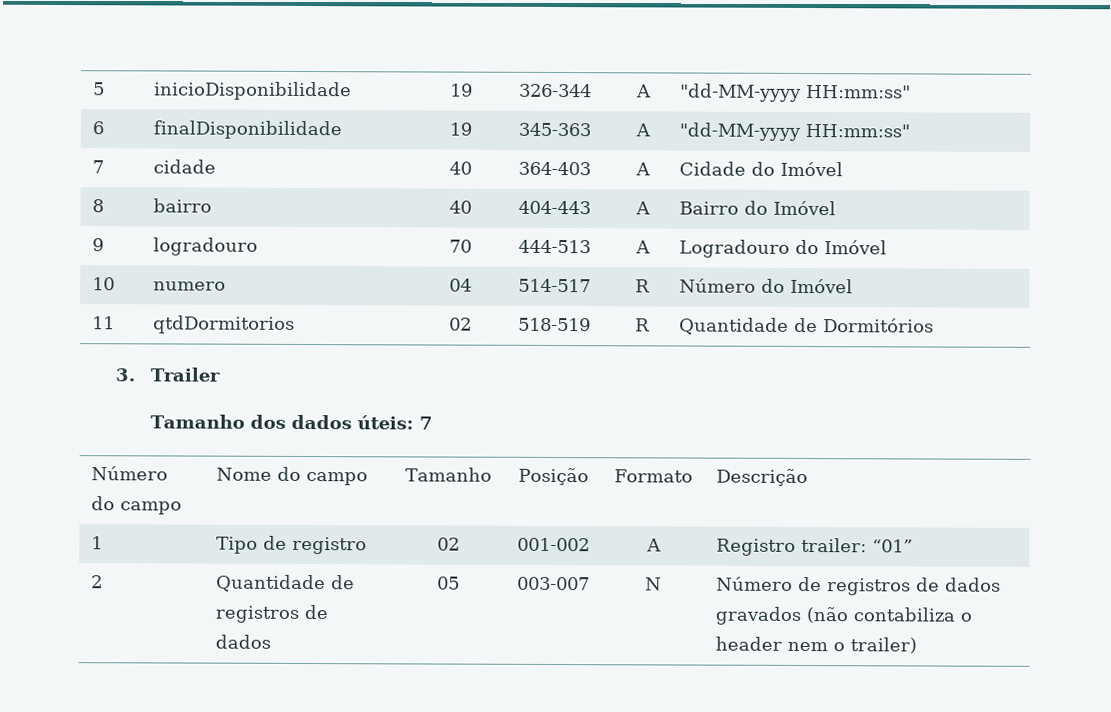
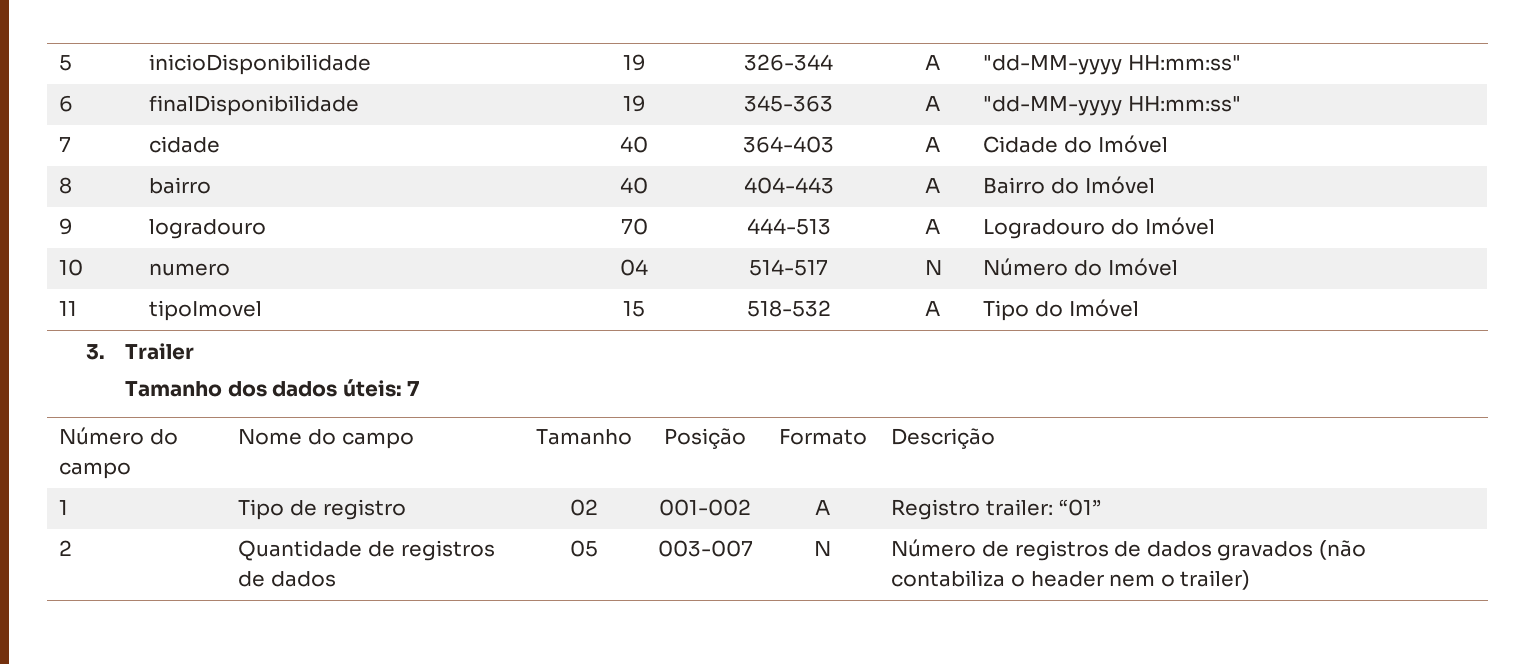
- 10 | numero | 04 | 514-517 | R | Número do Imóvel
+ 10 | numero | 04 | 514-517 | N | Número do Imóvel
- 11 | qtdDormitorios | 02 | 518-519 | R | Quantidade de Dormitórios
+ 11 | tipoImovel | 15 | 518-532 | A | Tipo do Imóvel

